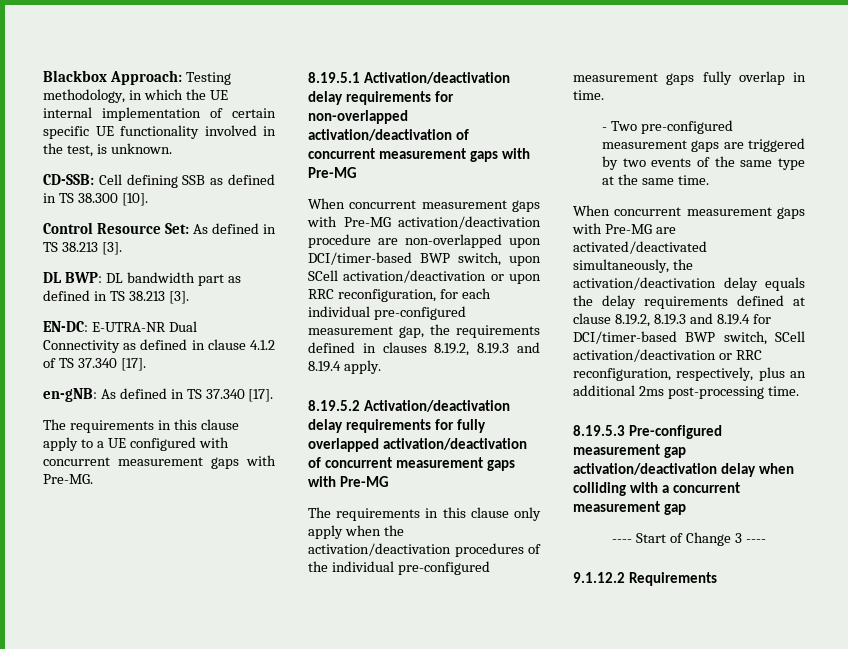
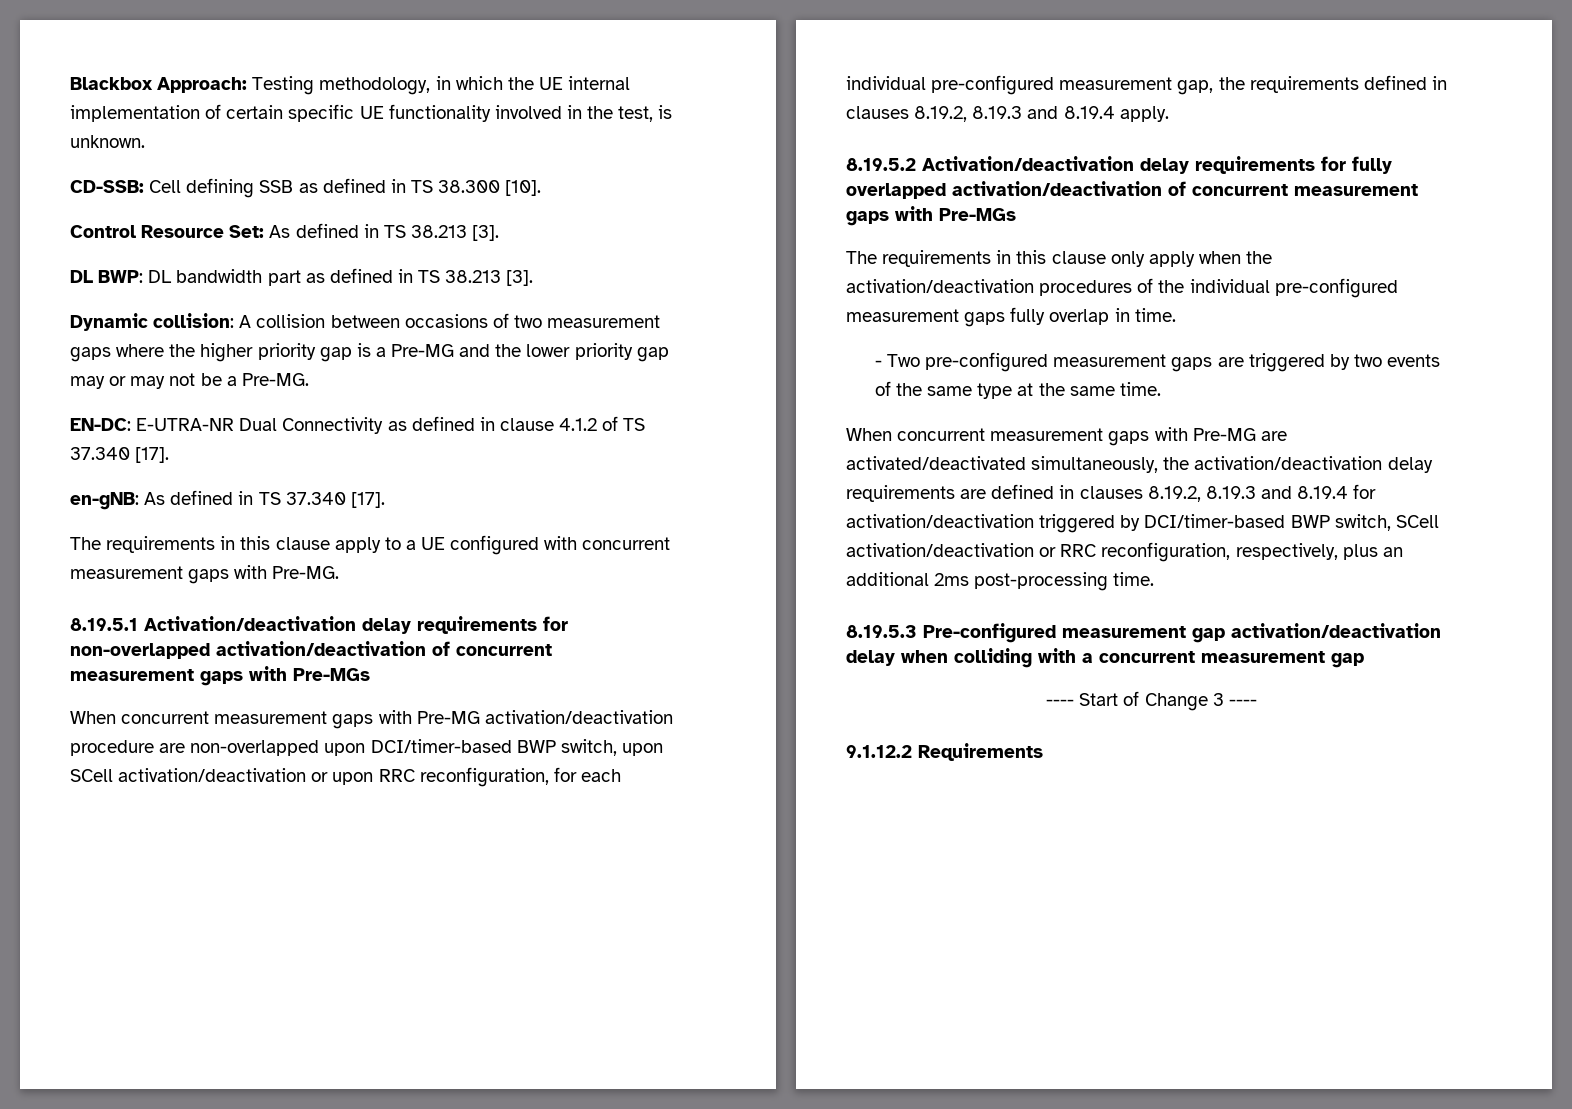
+ Dynamic collision: A collision between occasions of two measurement gaps where the higher priority gap is a Pre-MG and the lower priority gap may or may not be a Pre-MG.
- 8.19.5.1 Activation/deactivation delay requirements for non-overlapped activation/deactivation of concurrent measurement gaps with Pre-MG
+ 8.19.5.1 Activation/deactivation delay requirements for non-overlapped activation/deactivation of concurrent measurement gaps with Pre-MGs
- 8.19.5.2 Activation/deactivation delay requirements for fully overlapped activation/deactivation of concurrent measurement gaps with Pre-MG
+ 8.19.5.2 Activation/deactivation delay requirements for fully overlapped activation/deactivation of concurrent measurement gaps with Pre-MGs
- When concurrent measurement gaps with Pre-MG are activated/deactivated simultaneously, the activation/deactivation delay equals the delay requirements defined at clause 8.19.2, 8.19.3 and 8.19.4 for DCI/timer-based BWP switch, SCell activation/deactivation or RRC reconfiguration, respectively, plus an additional 2ms post-processing time.
+ When concurrent measurement gaps with Pre-MG are activated/deactivated simultaneously, the activation/deactivation delay requirements are defined in clauses 8.19.2, 8.19.3 and 8.19.4 for activation/deactivation triggered by DCI/timer-based BWP switch, SCell activation/deactivation or RRC reconfiguration, respectively, plus an additional 2ms post-processing time.

